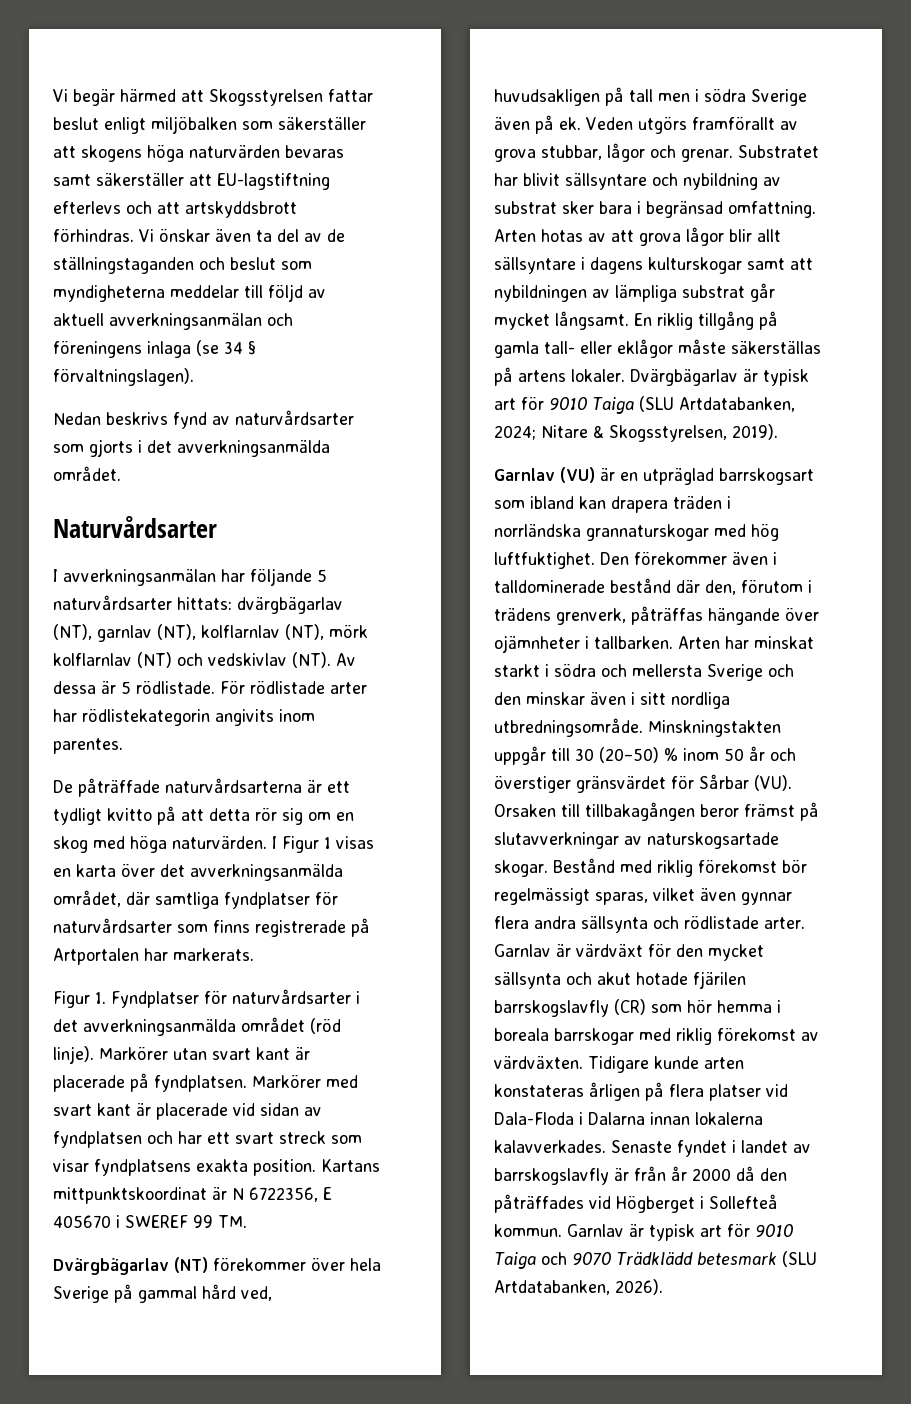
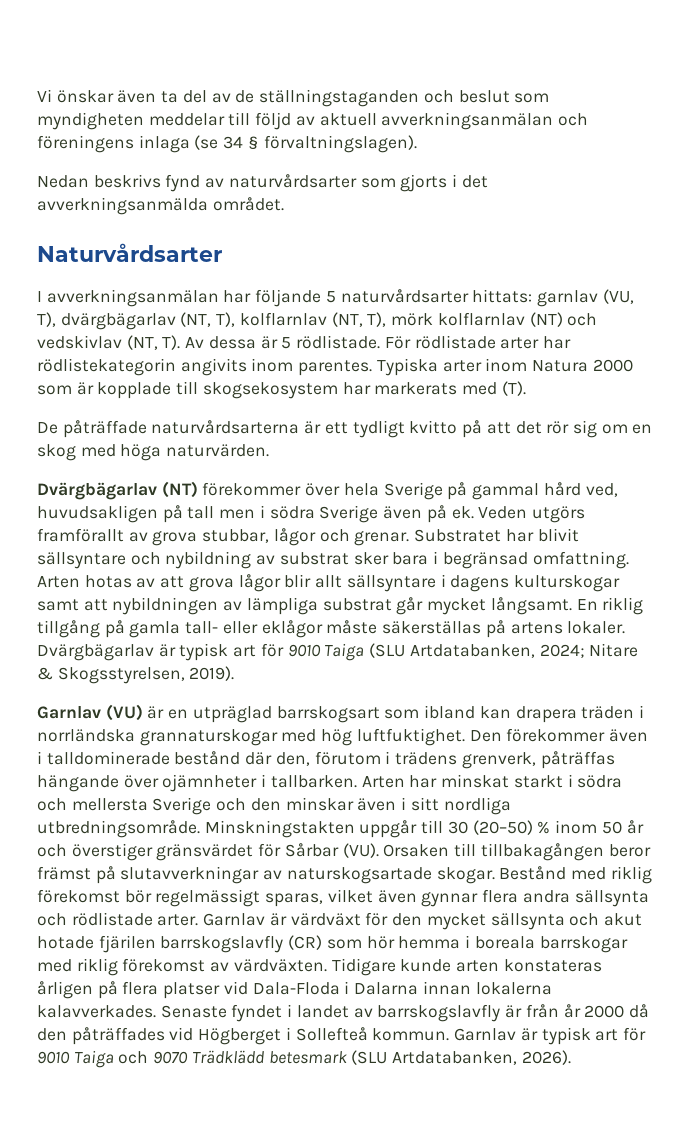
- Vi begär härmed att Skogsstyrelsen fattar beslut enligt miljöbalken som säkerställer att skogens höga naturvärden bevaras samt säkerställer att EU-lagstiftning efterlevs och att artskyddsbrott förhindras. Vi önskar även ta del av de ställningstaganden och beslut som myndigheterna meddelar till följd av aktuell avverkningsanmälan och föreningens inlaga (se 34 § förvaltningslagen).
+ Vi önskar även ta del av de ställningstaganden och beslut som myndigheten meddelar till följd av aktuell avverkningsanmälan och föreningens inlaga (se 34 § förvaltningslagen).
- I avverkningsanmälan har följande 5 naturvårdsarter hittats: dvärgbägarlav (NT), garnlav (NT), kolflarnlav (NT), mörk kolflarnlav (NT) och vedskivlav (NT). Av dessa är 5 rödlistade.
+ I avverkningsanmälan har följande 5 naturvårdsarter hittats: garnlav (VU, T), dvärgbägarlav (NT, T), kolflarnlav (NT, T), mörk kolflarnlav (NT) och vedskivlav (NT, T). Av dessa är 5 rödlistade.
+ Typiska arter inom Natura 2000 som är kopplade till skogsekosystem har markerats med (T).
- De påträffade naturvårdsarterna är ett tydligt kvitto på att detta rör sig om en skog med höga naturvärden. I Figur 1 visas en karta över det avverkningsanmälda området, där samtliga fyndplatser för naturvårdsarter som finns registrerade på Artportalen har markerats.
- Figur 1. Fyndplatser för naturvårdsarter i det avverkningsanmälda området (röd linje). Markörer utan svart kant är placerade på fyndplatsen. Markörer med svart kant är placerade vid sidan av fyndplatsen och har ett svart streck som visar fyndplatsens exakta position. Kartans mittpunktskoordinat är N 6722356, E 405670 i SWEREF 99 TM.
+ De påträffade naturvårdsarterna är ett tydligt kvitto på att det rör sig om en skog med höga naturvärden.

